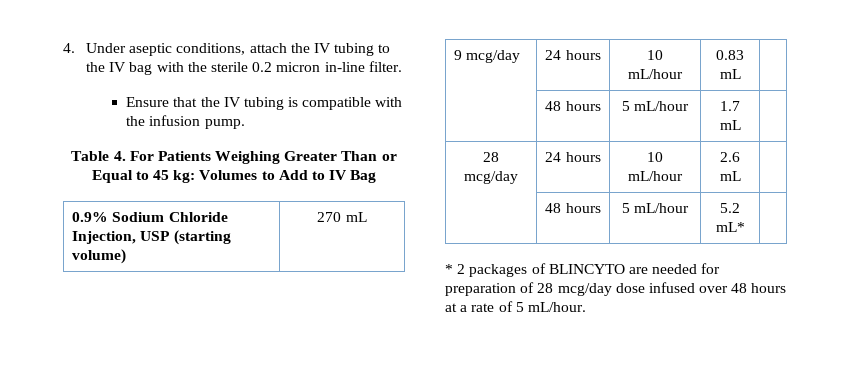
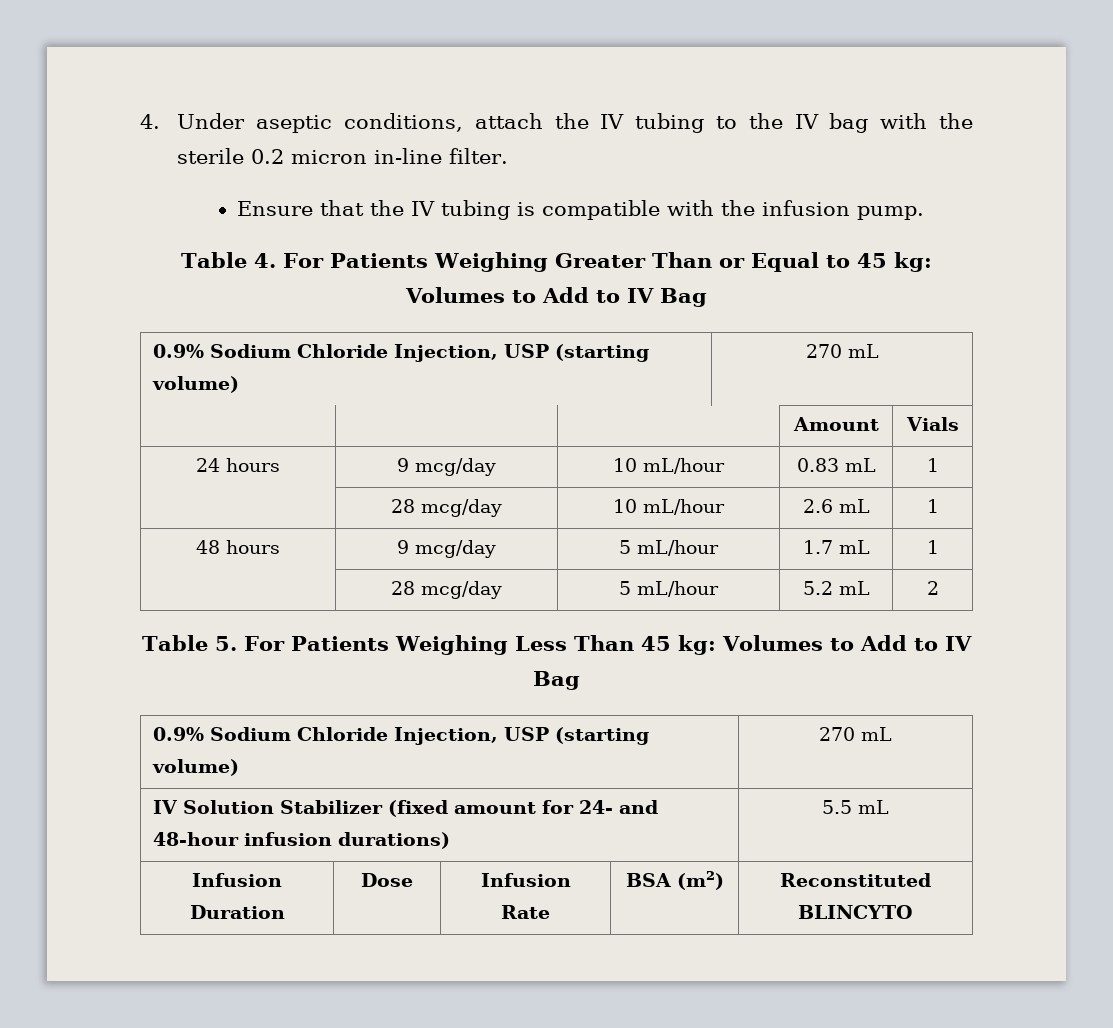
- 9 mcg/day | 24 hours | 10 mL/hour | 0.83 mL |
- | 48 hours | 5 mL/hour | 1.7 mL |
- 28 mcg/day | 24 hours | 10 mL/hour | 2.6 mL |
- | 48 hours | 5 mL/hour | 5.2 mL* |
- * 2 packages of BLINCYTO are needed for preparation of 28 mcg/day dose infused over 48 hours at a rate of 5 mL/hour.
+ | | | Amount | Vials
+ 24 hours | 9 mcg/day | 10 mL/hour | 0.83 mL | 1
+ | 28 mcg/day | 10 mL/hour | 2.6 mL | 1
+ 48 hours | 9 mcg/day | 5 mL/hour | 1.7 mL | 1
+ | 28 mcg/day | 5 mL/hour | 5.2 mL | 2
+ Table 5. For Patients Weighing Less Than 45 kg: Volumes to Add to IV Bag
+ 0.9% Sodium Chloride Injection, USP (starting volume) | 270 mL
+ IV Solution Stabilizer (fixed amount for 24- and 48-hour infusion durations) | 5.5 mL
+ Infusion Duration | Dose | Infusion Rate | BSA (m2) | Reconstituted BLINCYTO

